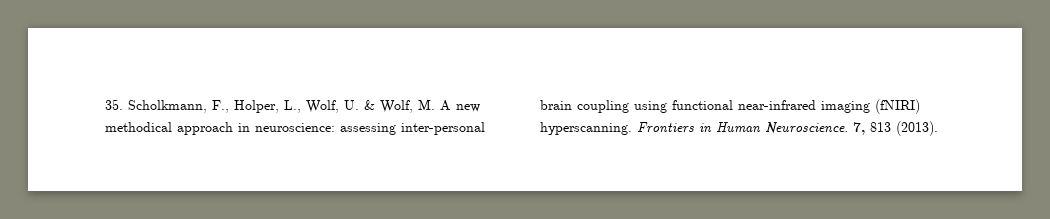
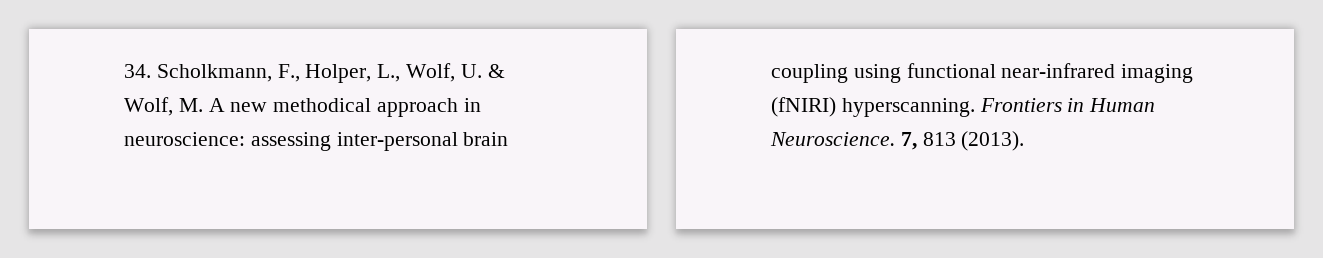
- 35. Scholkmann, F., Holper, L., Wolf, U. & Wolf, M. A new methodical approach in neuroscience: assessing inter-personal brain coupling using functional near-infrared imaging (fNIRI) hyperscanning.
+ 34. Scholkmann, F., Holper, L., Wolf, U. & Wolf, M. A new methodical approach in neuroscience: assessing inter-personal brain coupling using functional near-infrared imaging (fNIRI) hyperscanning.

